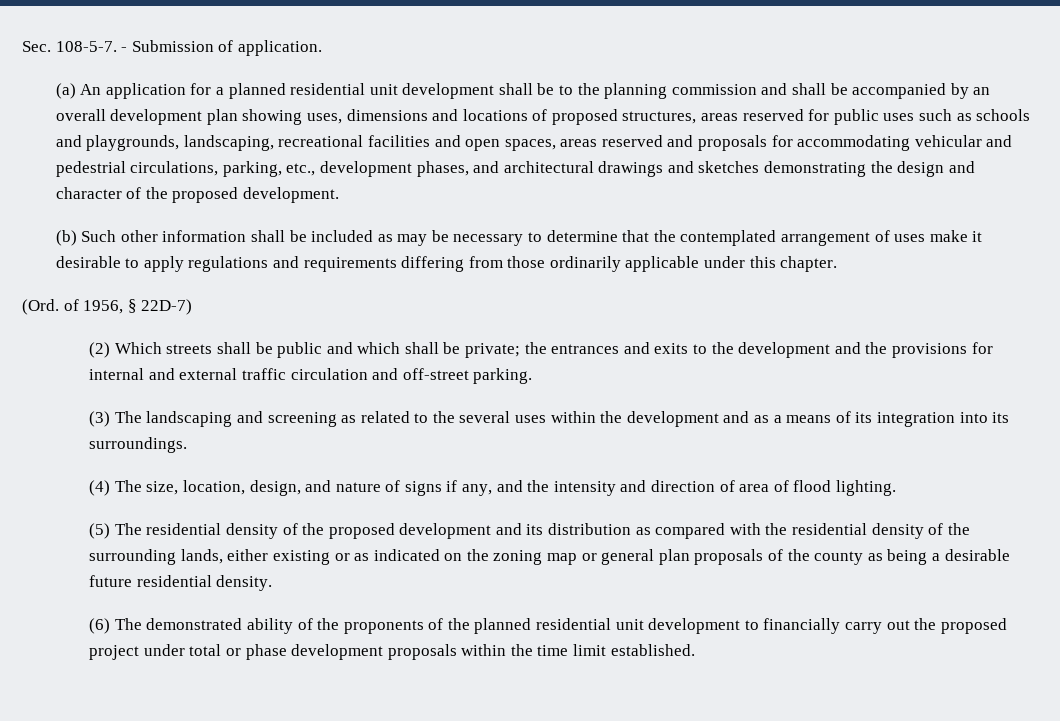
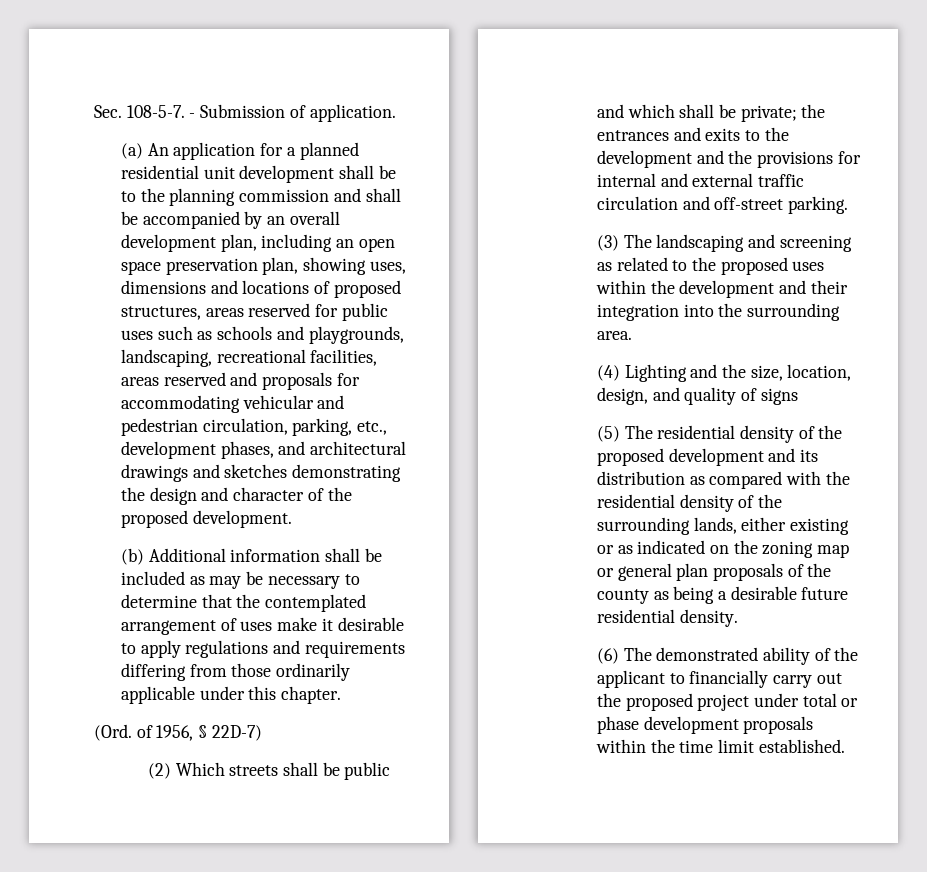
- (a) An application for a planned residential unit development shall be to the planning commission and shall be accompanied by an overall development plan showing uses, dimensions and locations of proposed structures, areas reserved for public uses such as schools and playgrounds, landscaping, recreational facilities and open spaces, areas reserved and proposals for accommodating vehicular and pedestrial circulations, parking, etc., development phases, and architectural drawings and sketches demonstrating the design and character of the proposed development.
+ (a) An application for a planned residential unit development shall be to the planning commission and shall be accompanied by an overall development plan, including an open space preservation plan, showing uses, dimensions and locations of proposed structures, areas reserved for public uses such as schools and playgrounds, landscaping, recreational facilities, areas reserved and proposals for accommodating vehicular and pedestrian circulation, parking, etc., development phases, and architectural drawings and sketches demonstrating the design and character of the proposed development.
- (b) Such other information shall be included as may be necessary to determine that the contemplated arrangement of uses make it desirable to apply regulations and requirements differing from those ordinarily applicable under this chapter.
+ (b) Additional information shall be included as may be necessary to determine that the contemplated arrangement of uses make it desirable to apply regulations and requirements differing from those ordinarily applicable under this chapter.
- (3) The landscaping and screening as related to the several uses within the development and as a means of its integration into its surroundings.
- (4) The size, location, design, and nature of signs if any, and the intensity and direction of area of flood lighting.
+ (3) The landscaping and screening as related to the proposed uses within the development and their integration into the surrounding area.
+ (4) Lighting and the size, location, design, and quality of signs
- (6) The demonstrated ability of the proponents of the planned residential unit development to financially carry out the proposed project under total or phase development proposals within the time limit established.
+ (6) The demonstrated ability of the applicant to financially carry out the proposed project under total or phase development proposals within the time limit established.

